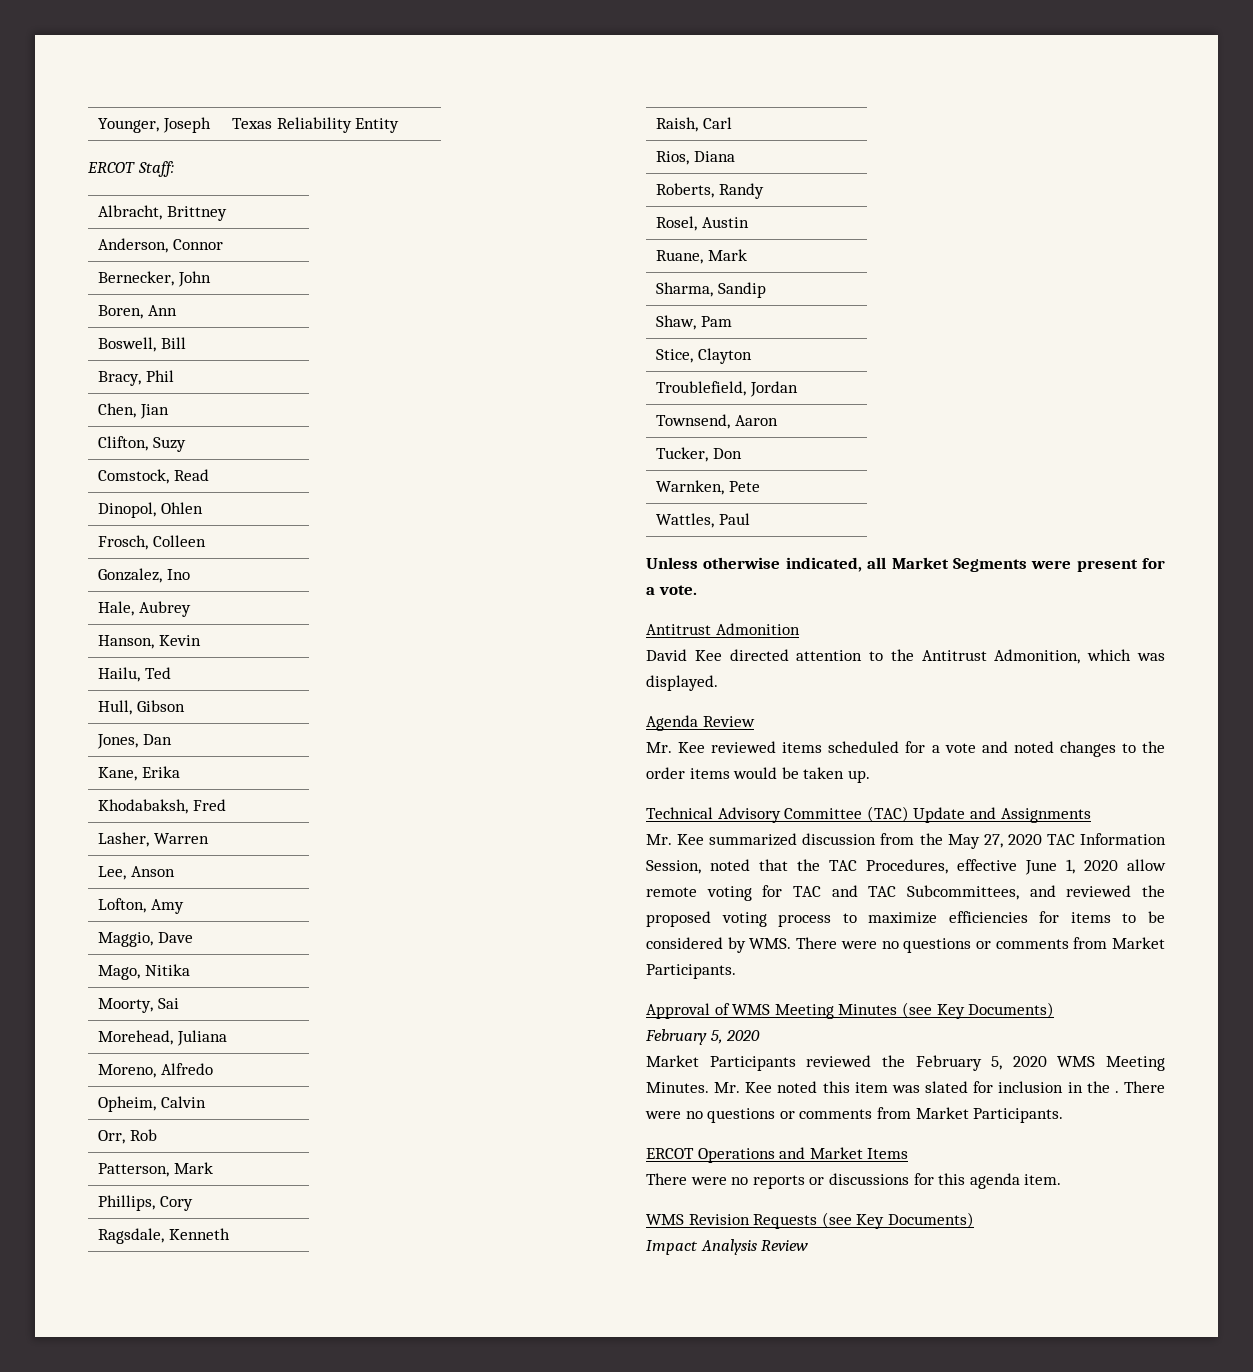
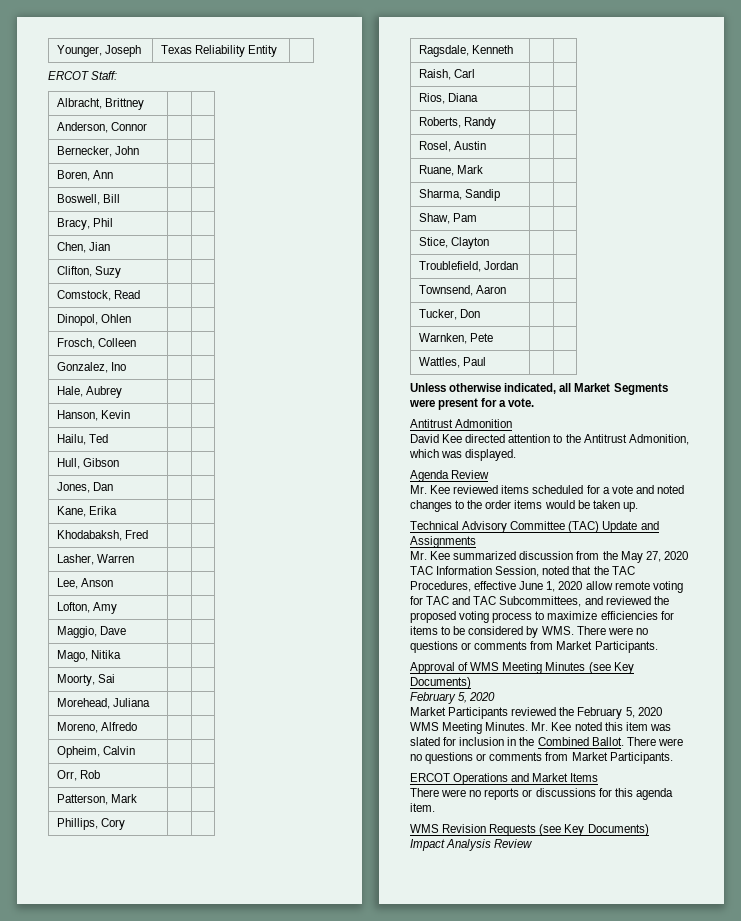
- Mr. Kee noted this item was slated for inclusion in the .
+ Mr. Kee noted this item was slated for inclusion in the Combined Ballot.

